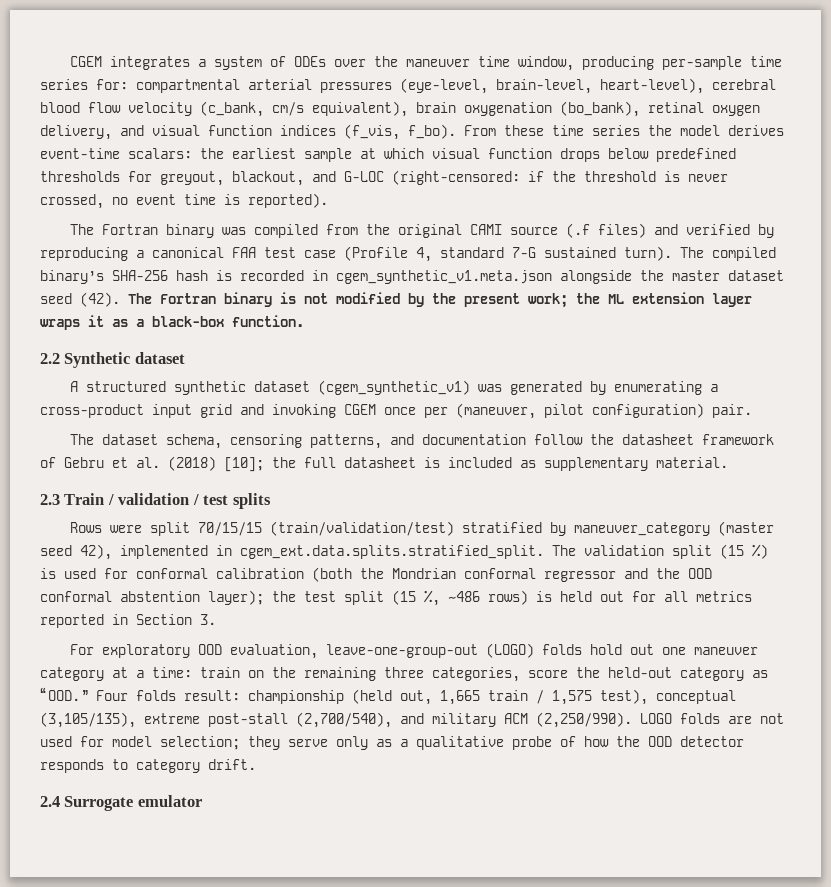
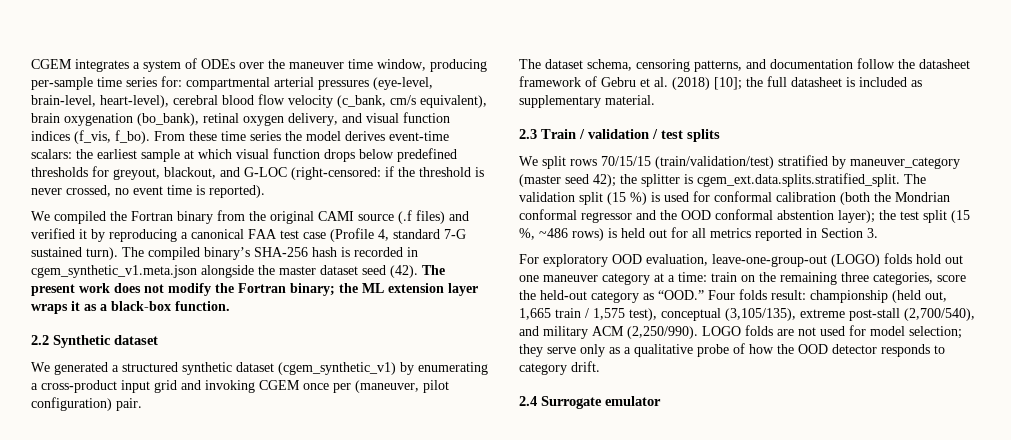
- The Fortran binary was compiled from the original CAMI source (.f files) and verified by reproducing a canonical FAA test case (Profile 4, standard 7-G sustained turn).
+ We compiled the Fortran binary from the original CAMI source (.f files) and verified it by reproducing a canonical FAA test case (Profile 4, standard 7-G sustained turn).
- The Fortran binary is not modified by the present work; the ML extension layer wraps it as a black-box function.
+ The present work does not modify the Fortran binary; the ML extension layer wraps it as a black-box function.
- A structured synthetic dataset (cgem_synthetic_v1) was generated by enumerating a cross-product input grid and invoking CGEM once per (maneuver, pilot configuration) pair.
+ We generated a structured synthetic dataset (cgem_synthetic_v1) by enumerating a cross-product input grid and invoking CGEM once per (maneuver, pilot configuration) pair.
- Rows were split 70/15/15 (train/validation/test) stratified by maneuver_category (master seed 42), implemented in cgem_ext.data.splits.stratified_split. The validation split (15 %) is used for conformal calibration (both the Mondrian conformal regressor and the OOD conformal abstention layer); the test split (15 %, ~486 rows) is held out for all metrics reported in Section 3.
+ We split rows 70/15/15 (train/validation/test) stratified by maneuver_category (master seed 42); the splitter is cgem_ext.data.splits.stratified_split. The validation split (15 %) is used for conformal calibration (both the Mondrian conformal regressor and the OOD conformal abstention layer); the test split (15 %, ~486 rows) is held out for all metrics reported in Section 3.

